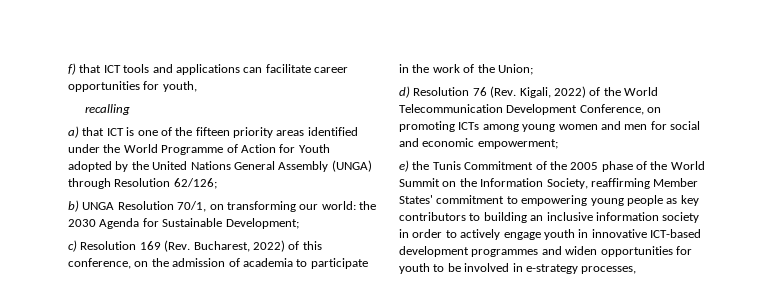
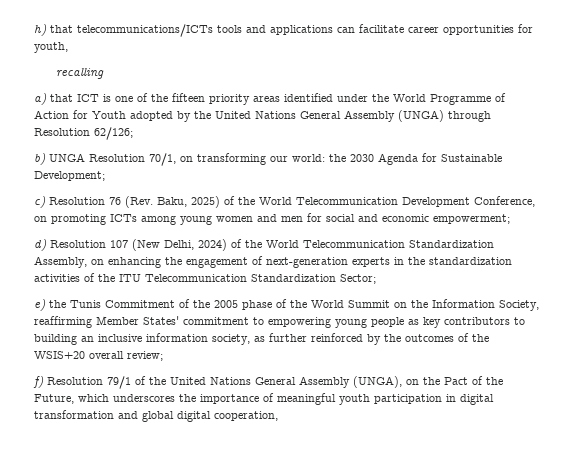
- f) that ICT tools and applications can facilitate career opportunities for youth,
+ h) that telecommunications/ICTs tools and applications can facilitate career opportunities for youth,
- c) Resolution 169 (Rev. Bucharest, 2022) of this conference, on the admission of academia to participate in the work of the Union;
- d) Resolution 76 (Rev. Kigali, 2022) of the World Telecommunication Development Conference, on promoting ICTs among young women and men for social and economic empowerment;
+ c) Resolution 76 (Rev. Baku, 2025) of the World Telecommunication Development Conference, on promoting ICTs among young women and men for social and economic empowerment;
+ d) Resolution 107 (New Delhi, 2024) of the World Telecommunication Standardization Assembly, on enhancing the engagement of next-generation experts in the standardization activities of the ITU Telecommunication Standardization Sector;
- e) the Tunis Commitment of the 2005 phase of the World Summit on the Information Society, reaffirming Member States' commitment to empowering young people as key contributors to building an inclusive information society in order to actively engage youth in innovative ICT-based development programmes and widen opportunities for youth to be involved in e-strategy processes,
+ e) the Tunis Commitment of the 2005 phase of the World Summit on the Information Society, reaffirming Member States' commitment to empowering young people as key contributors to building an inclusive information society, as further reinforced by the outcomes of the WSIS+20 overall review;
+ f) Resolution 79/1 of the United Nations General Assembly (UNGA), on the Pact of the Future, which underscores the importance of meaningful youth participation in digital transformation and global digital cooperation,

